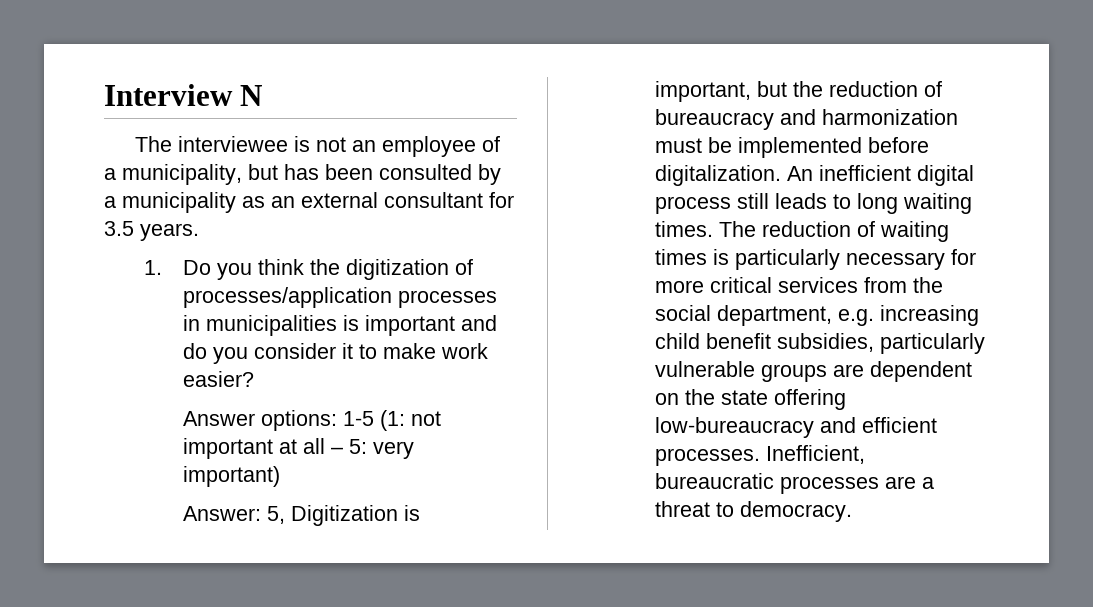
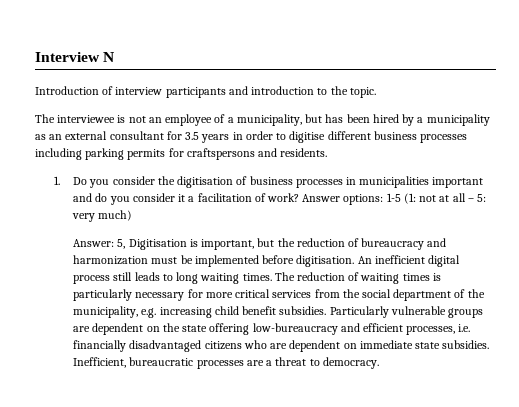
+ Introduction of interview participants and introduction to the topic.
- The interviewee is not an employee of a municipality, but has been consulted by a municipality as an external consultant for 3.5 years.
- 1. Do you think the digitization of processes/application processes in municipalities is important and do you consider it to make work easier?
- Answer options: 1-5 (1: not important at all – 5: very important)
+ The interviewee is not an employee of a municipality, but has been hired by a municipality as an external consultant for 3.5 years in order to digitise different business processes including parking permits for craftspersons and residents.
+ 1. Do you consider the digitisation of business processes in municipalities important and do you consider it a facilitation of work? Answer options: 1-5 (1: not at all – 5: very much)
- Answer: 5, Digitization is important, but the reduction of bureaucracy and harmonization must be implemented before digitalization.
+ Answer: 5, Digitisation is important, but the reduction of bureaucracy and harmonization must be implemented before digitisation.
- The reduction of waiting times is particularly necessary for more critical services from the social department, e.g. increasing child benefit subsidies, particularly vulnerable groups are dependent on the state offering low-bureaucracy and efficient processes.
+ The reduction of waiting times is particularly necessary for more critical services from the social department of the municipality, e.g. increasing child benefit subsidies. Particularly vulnerable groups are dependent on the state offering low-bureaucracy and efficient processes, i.e. financially disadvantaged citizens who are dependent on immediate state subsidies.

